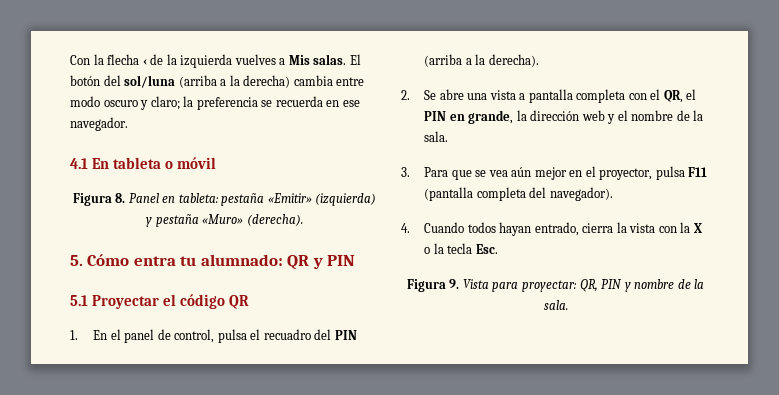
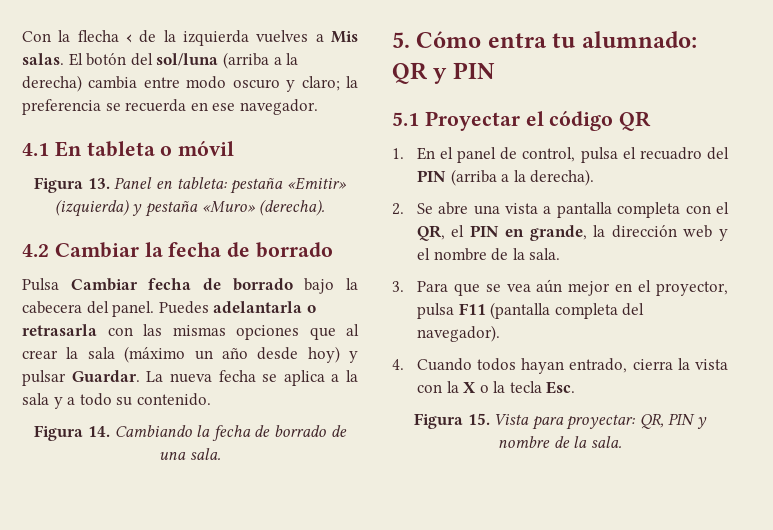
- Figura 8. Panel en tableta: pestaña «Emitir» (izquierda) y pestaña «Muro» (derecha).
+ Figura 13. Panel en tableta: pestaña «Emitir» (izquierda) y pestaña «Muro» (derecha).
+ 4.2 Cambiar la fecha de borrado
+ Pulsa Cambiar fecha de borrado bajo la cabecera del panel. Puedes adelantarla o retrasarla con las mismas opciones que al crear la sala (máximo un año desde hoy) y pulsar Guardar. La nueva fecha se aplica a la sala y a todo su contenido.
+ Figura 14. Cambiando la fecha de borrado de una sala.
- Figura 9. Vista para proyectar: QR, PIN y nombre de la sala.
+ Figura 15. Vista para proyectar: QR, PIN y nombre de la sala.

